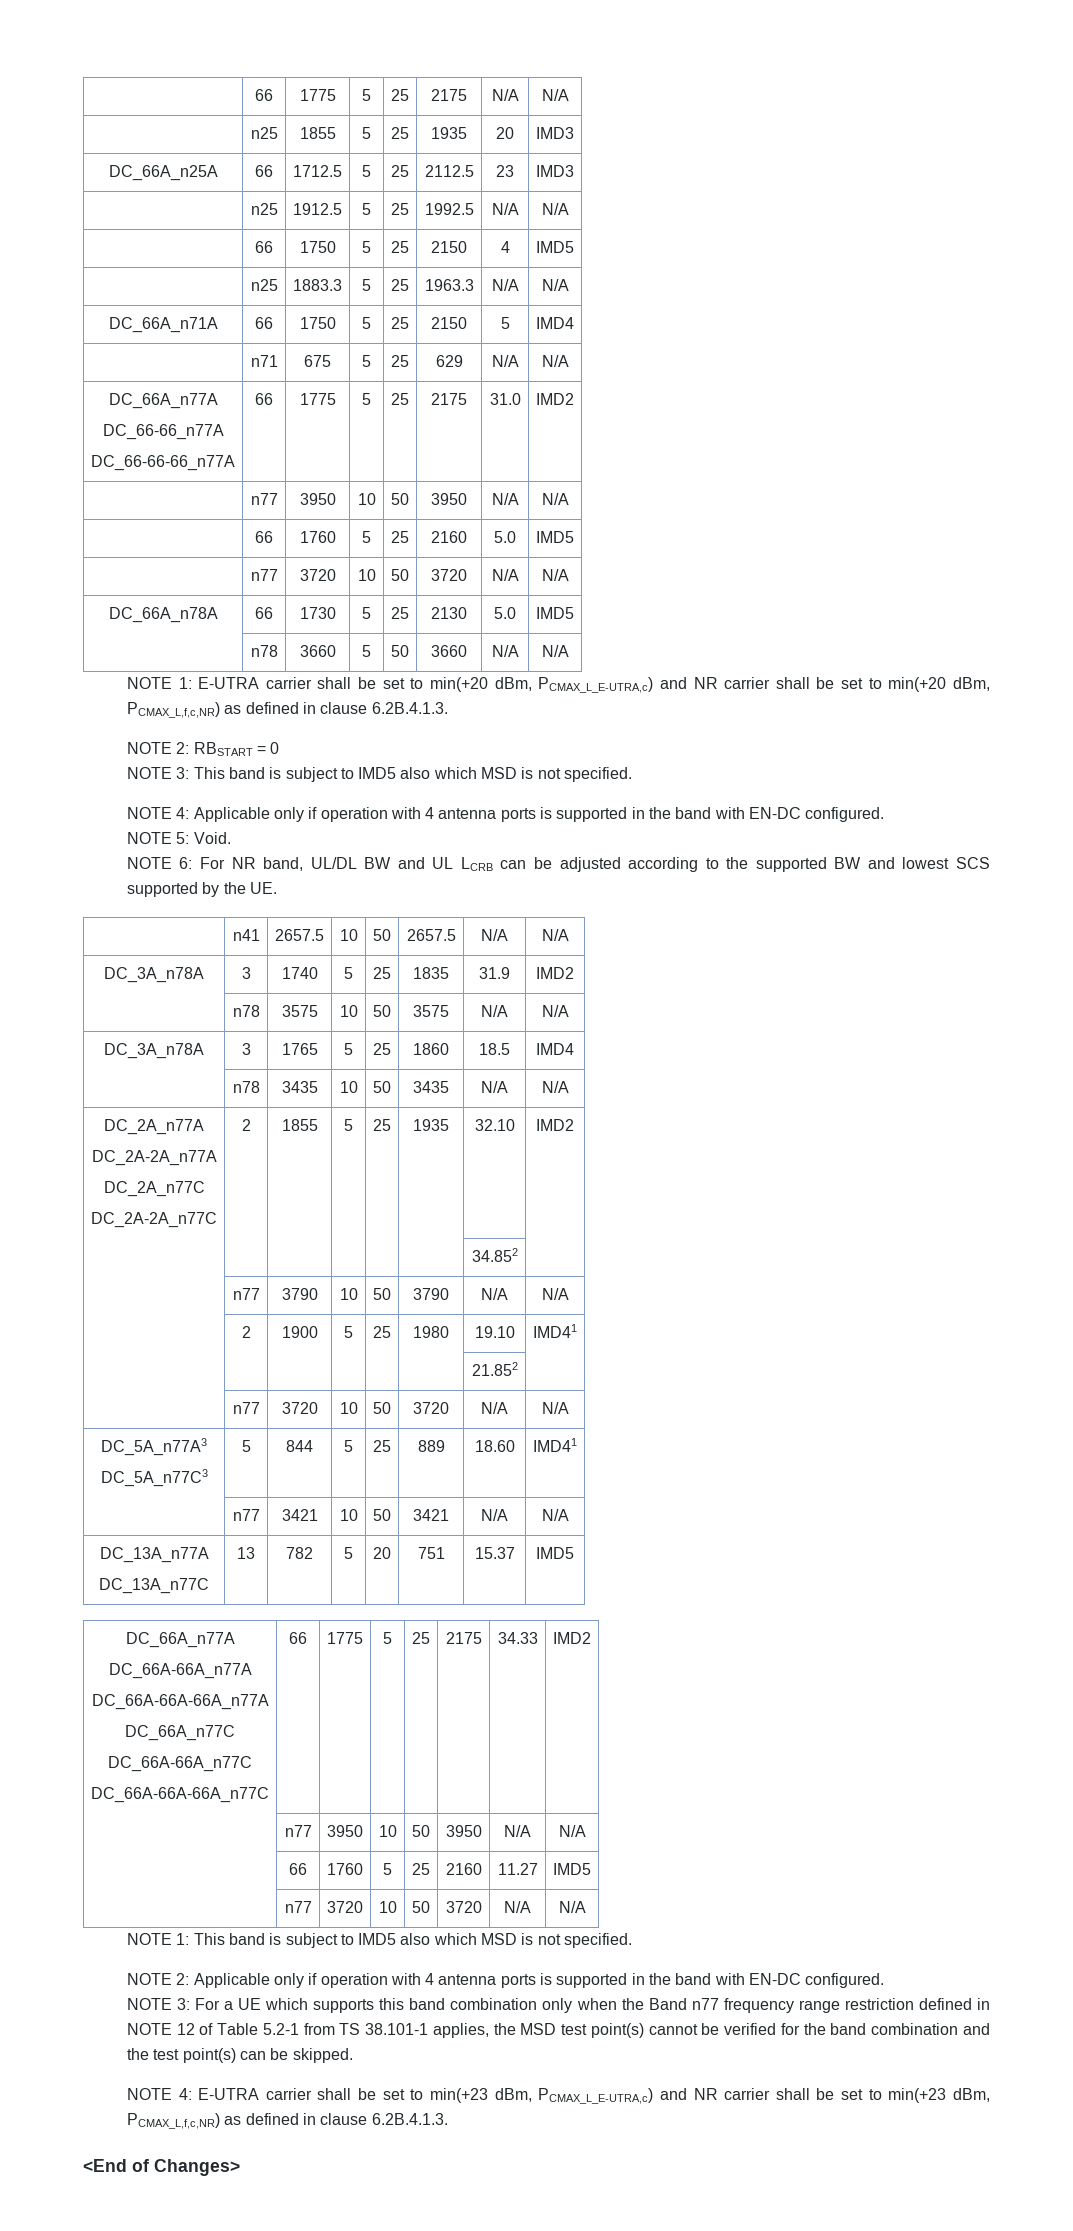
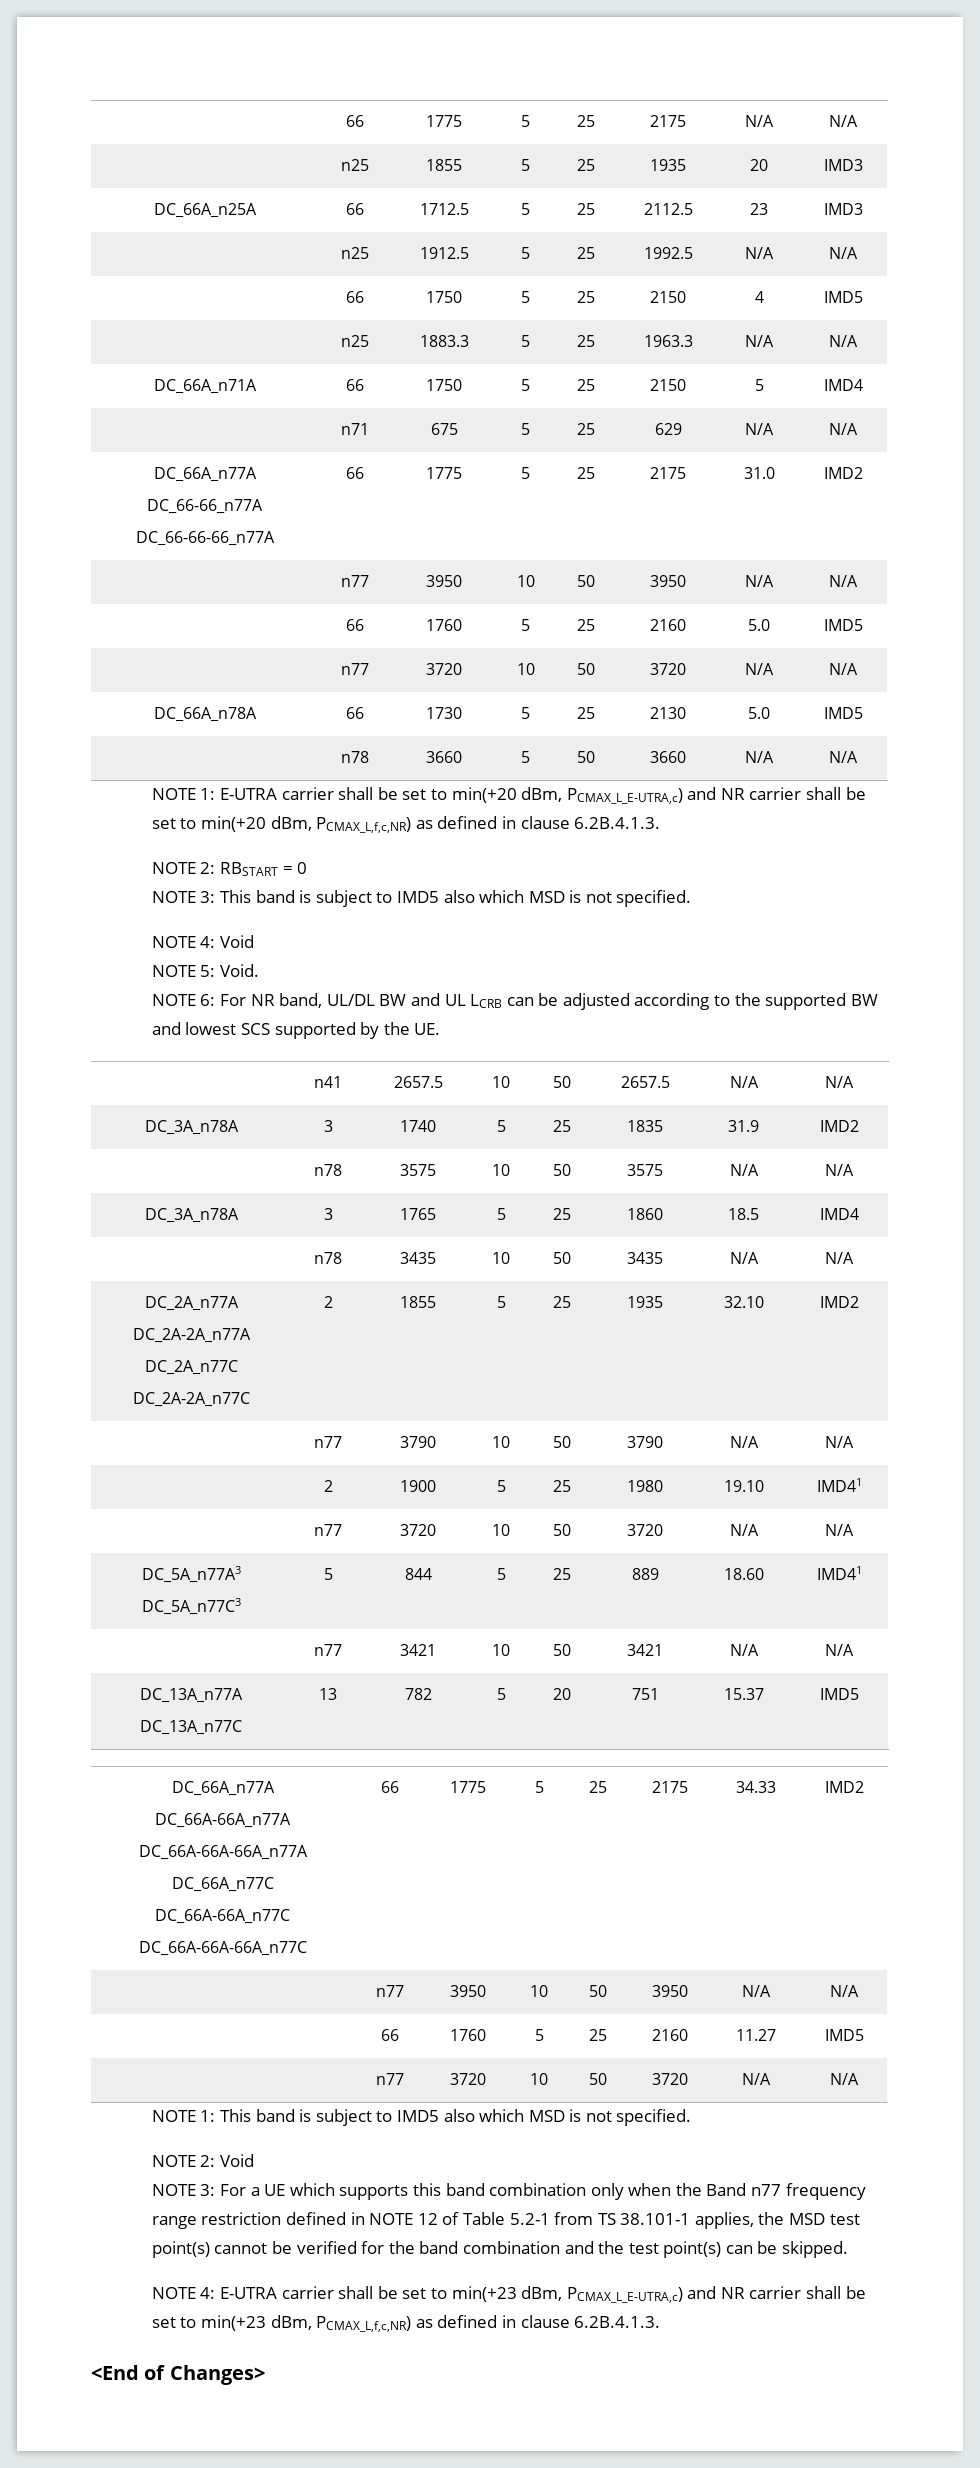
- NOTE 4: Applicable only if operation with 4 antenna ports is supported in the band with EN-DC configured.
+ NOTE 4: Void
- | | | | | | 34.852 |
- | | | | | | 21.852 |
- NOTE 2: Applicable only if operation with 4 antenna ports is supported in the band with EN-DC configured.
+ NOTE 2: Void

